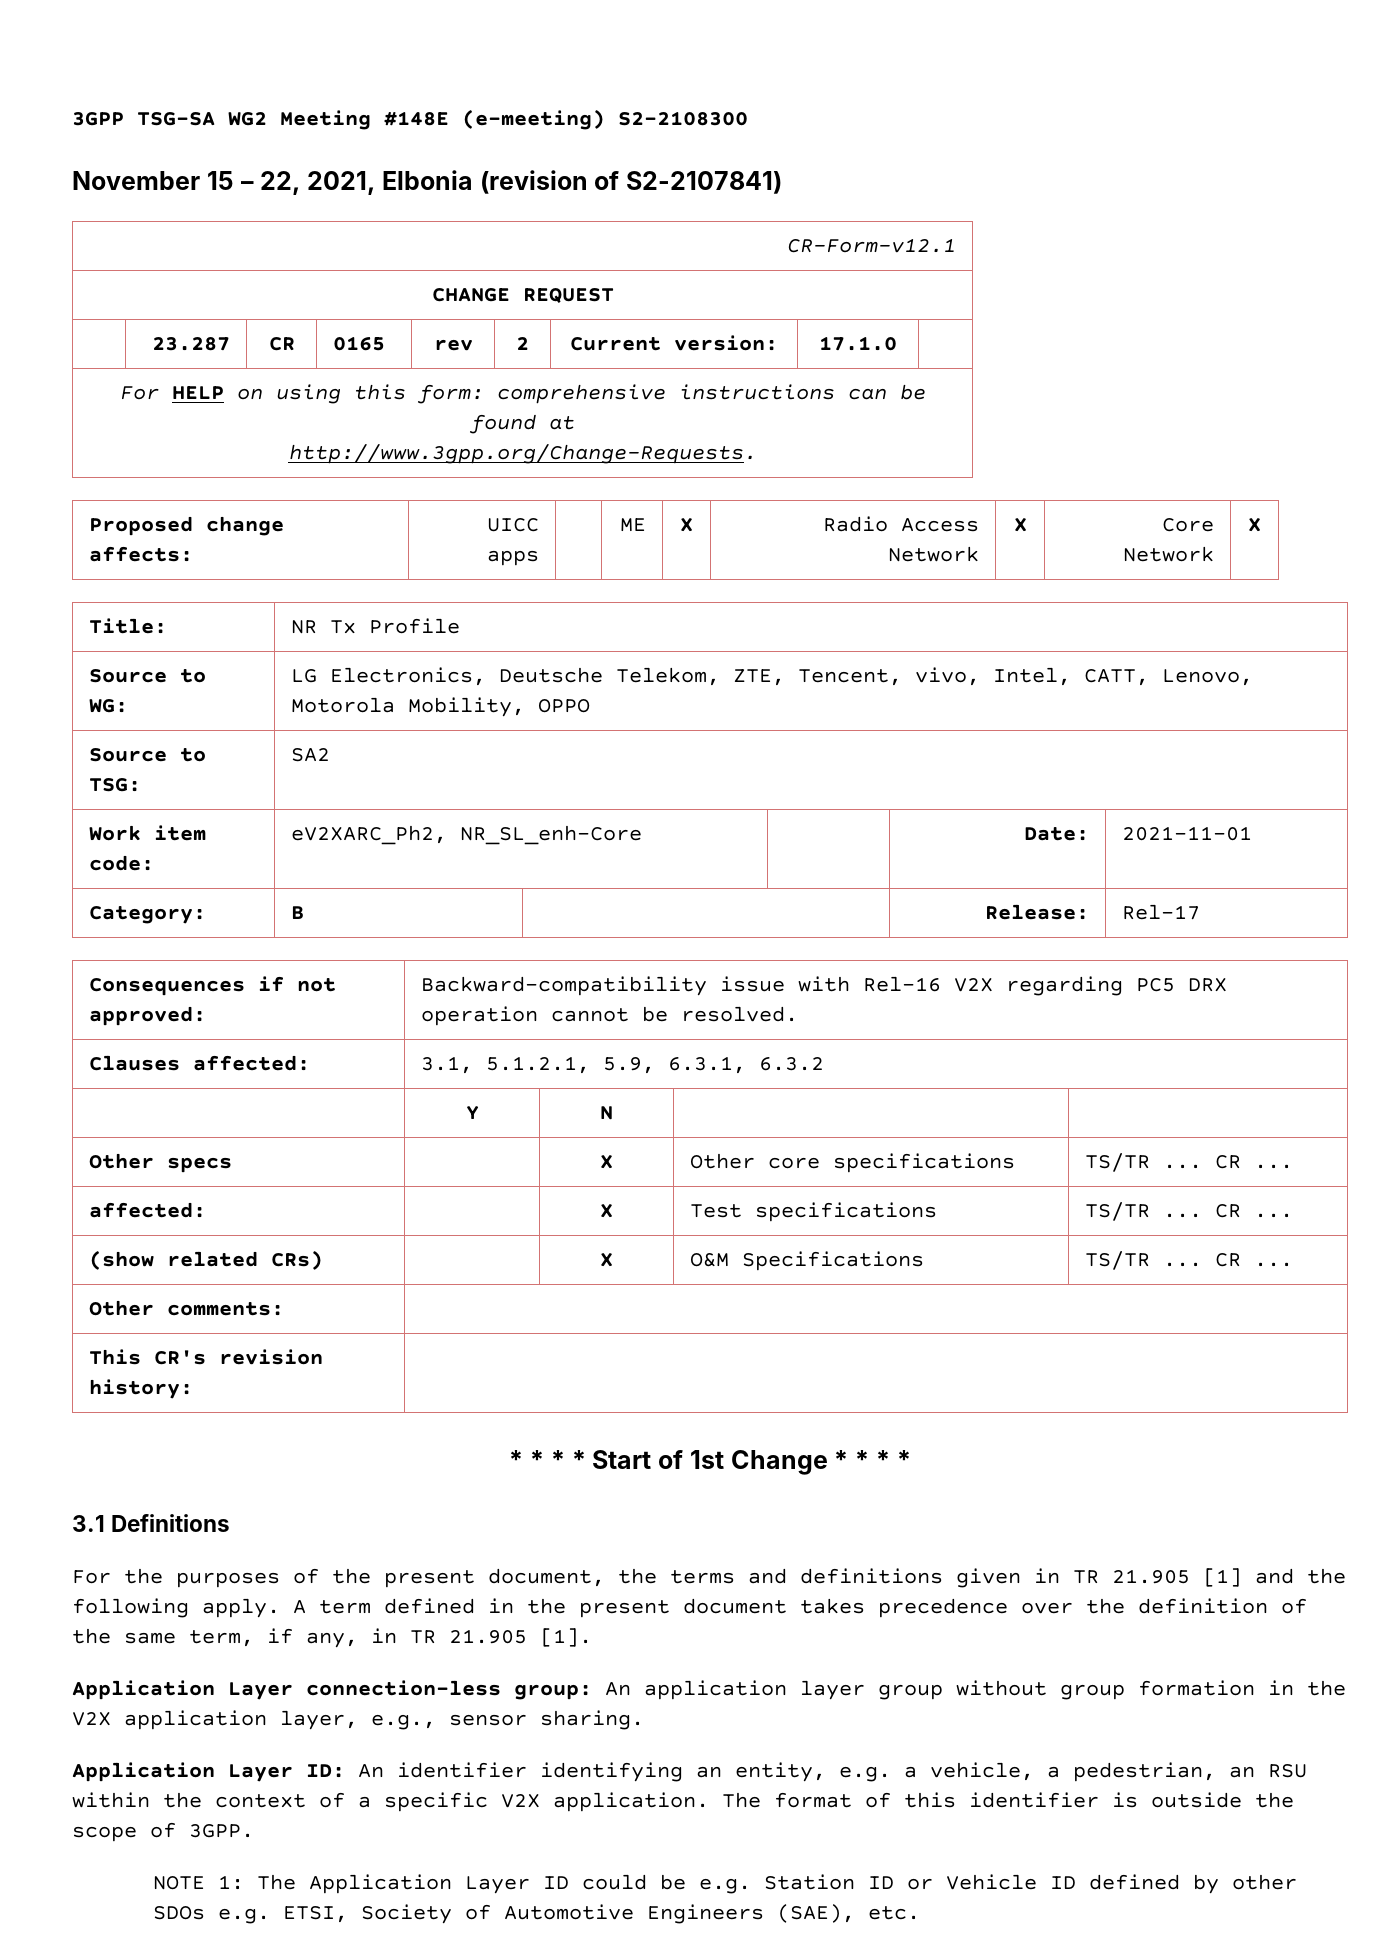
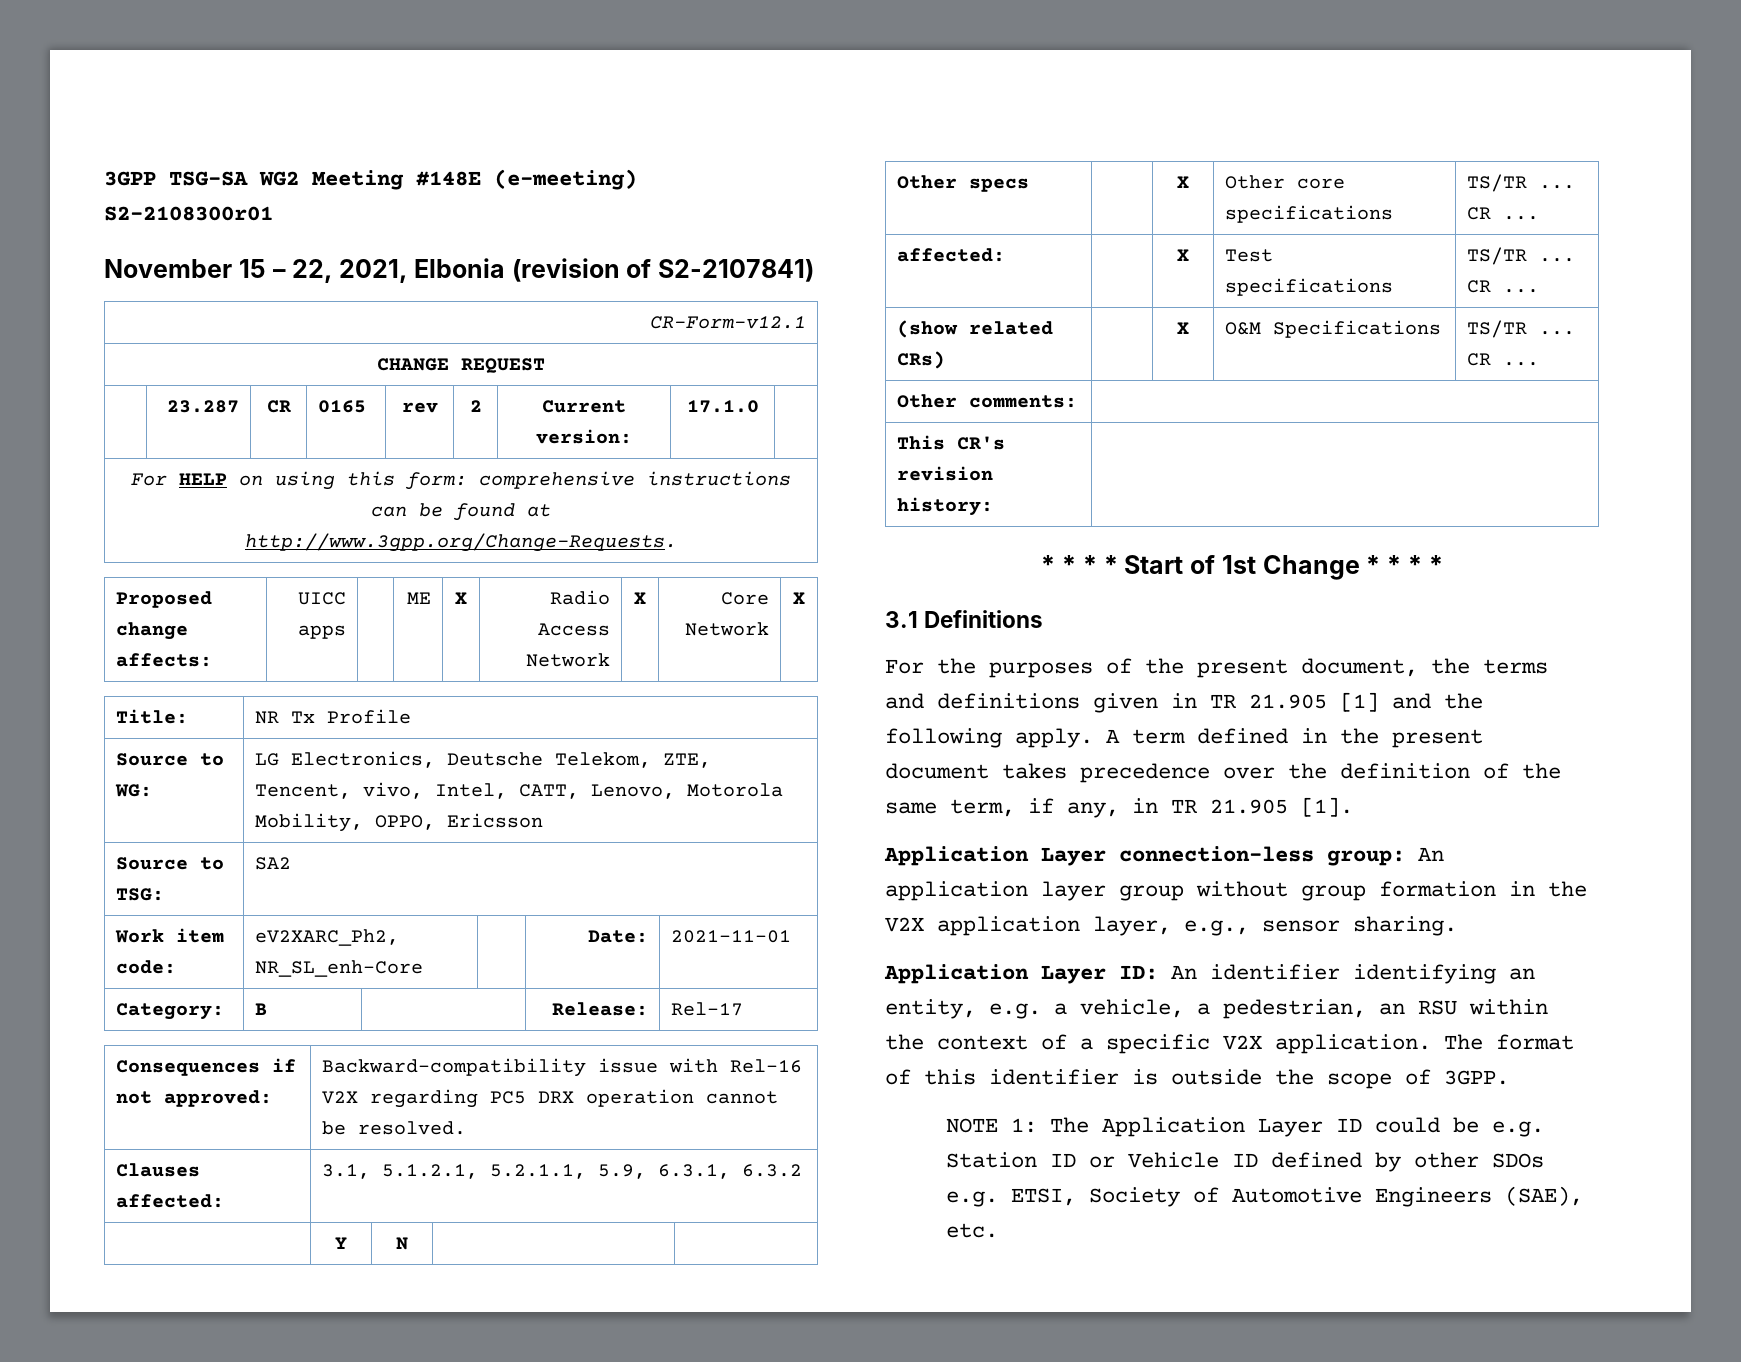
- 3GPP TSG-SA WG2 Meeting #148E (e-meeting) S2-2108300
+ 3GPP TSG-SA WG2 Meeting #148E (e-meeting) S2-2108300r01
- Source to WG: | LG Electronics, Deutsche Telekom, ZTE, Tencent, vivo, Intel, CATT, Lenovo, Motorola Mobility, OPPO
+ Source to WG: | LG Electronics, Deutsche Telekom, ZTE, Tencent, vivo, Intel, CATT, Lenovo, Motorola Mobility, OPPO, Ericsson
- Clauses affected: | 3.1, 5.1.2.1, 5.9, 6.3.1, 6.3.2
+ Clauses affected: | 3.1, 5.1.2.1, 5.2.1.1, 5.9, 6.3.1, 6.3.2

